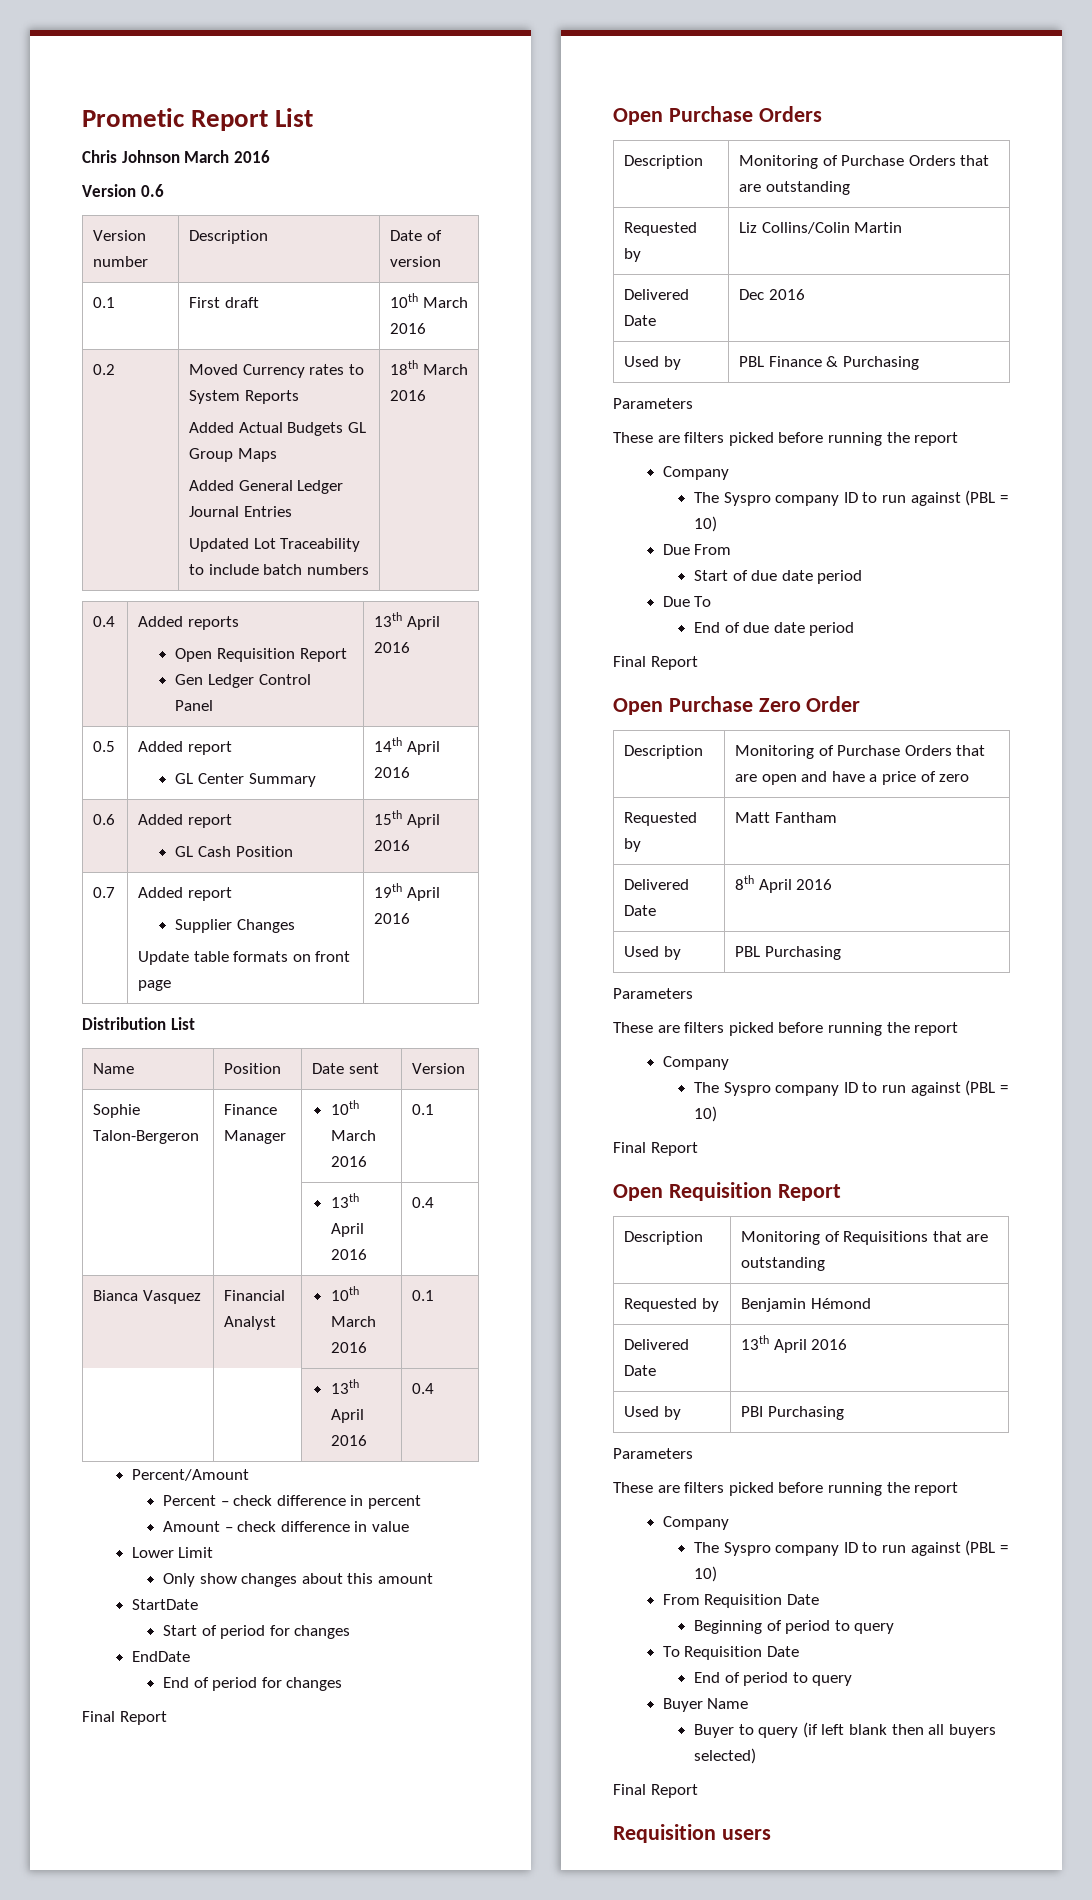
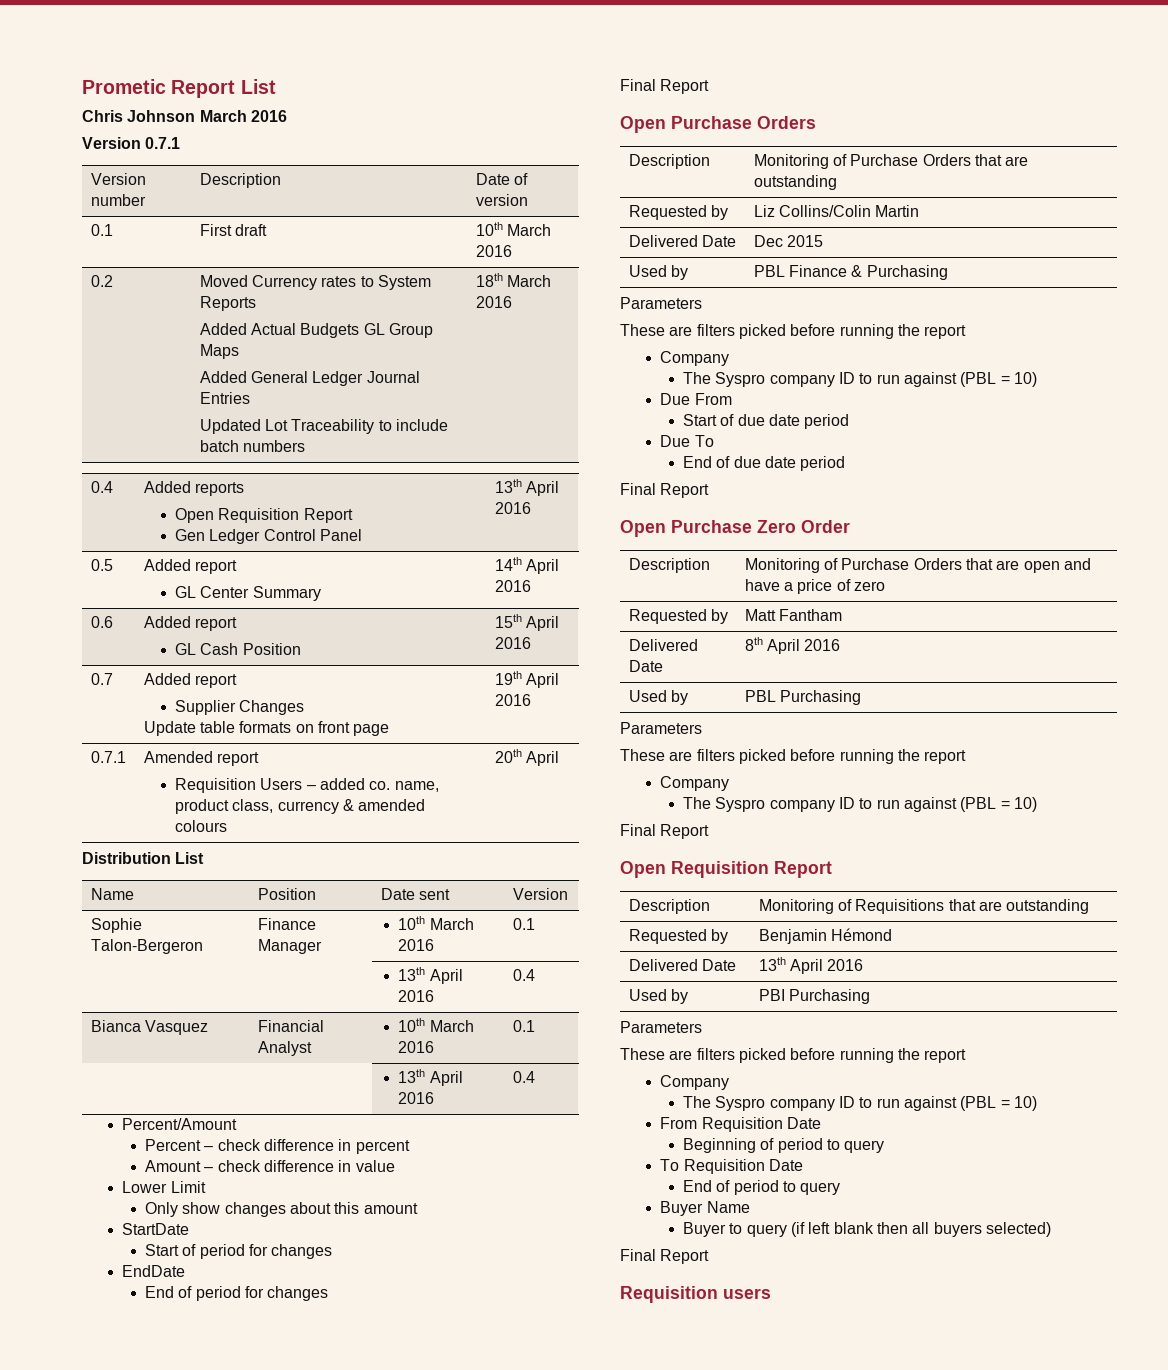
- Version 0.6
+ Version 0.7.1
+ 0.7.1 | Amended report
+ Requisition Users – added co. name, product class, currency & amended colours | 20th April
- Delivered Date | Dec 2016
+ Delivered Date | Dec 2015

